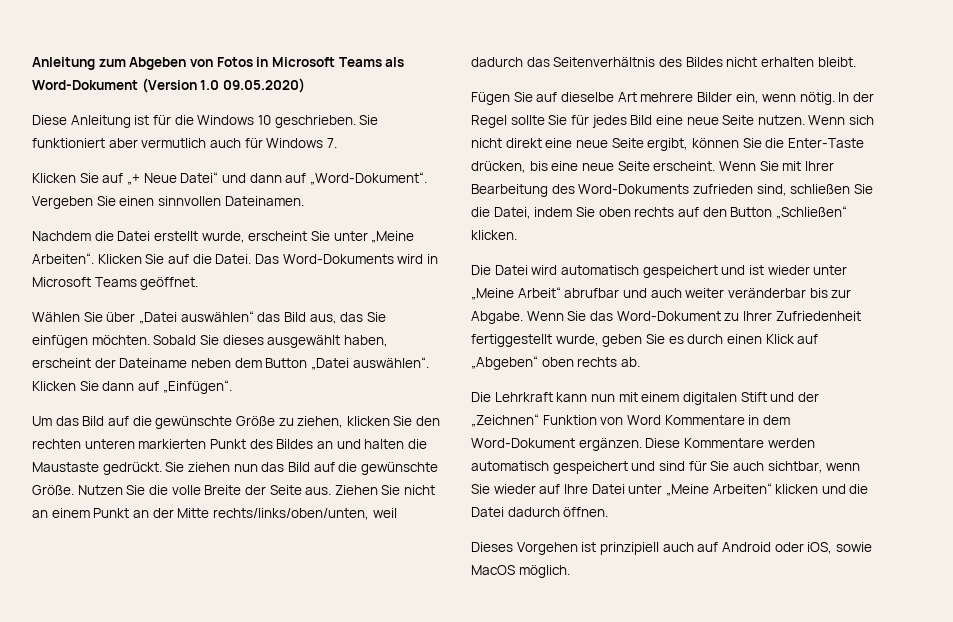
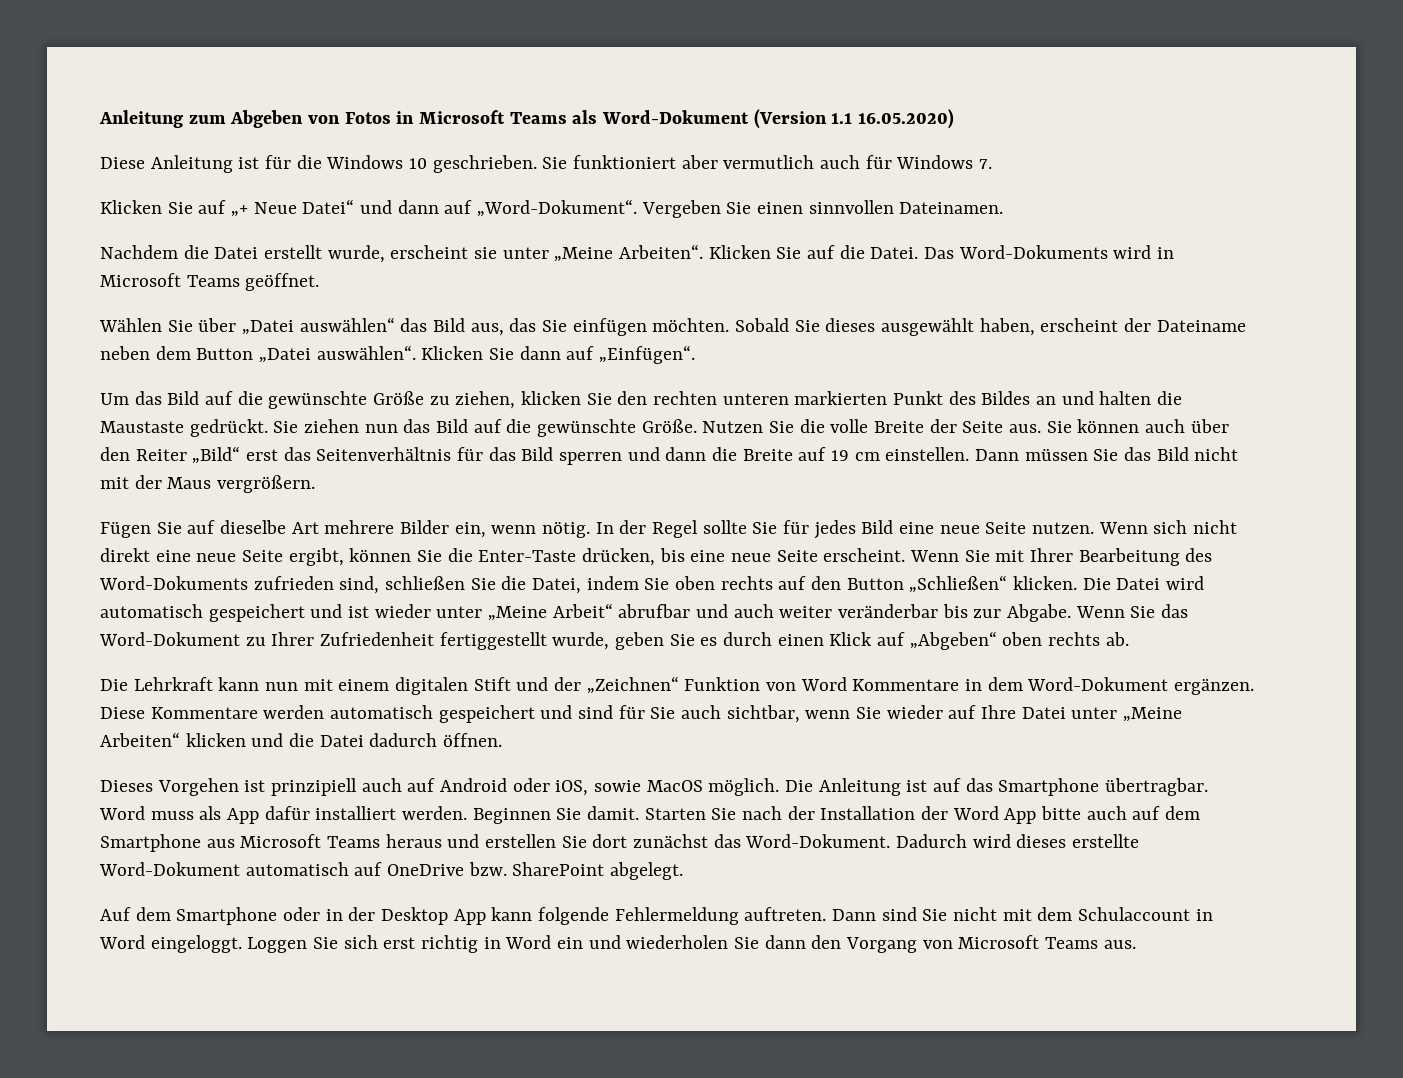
- Anleitung zum Abgeben von Fotos in Microsoft Teams als Word-Dokument (Version 1.0 09.05.2020)
+ Anleitung zum Abgeben von Fotos in Microsoft Teams als Word-Dokument (Version 1.1 16.05.2020)
- Nachdem die Datei erstellt wurde, erscheint Sie unter „Meine Arbeiten“.
+ Nachdem die Datei erstellt wurde, erscheint sie unter „Meine Arbeiten“.
- Ziehen Sie nicht an einem Punkt an der Mitte rechts/links/oben/unten, weil dadurch das Seitenverhältnis des Bildes nicht erhalten bleibt.
+ Sie können auch über den Reiter „Bild“ erst das Seitenverhältnis für das Bild sperren und dann die Breite auf 19 cm einstellen. Dann müssen Sie das Bild nicht mit der Maus vergrößern.
- Wenn Sie mit Ihrer Bearbeitung des Word-Dokuments zufrieden sind, schließen Sie die Datei, indem Sie oben rechts auf den Button „Schließen“ klicken.
- Die Datei wird automatisch gespeichert und ist wieder unter „Meine Arbeit“ abrufbar und auch weiter veränderbar bis zur Abgabe.
+ Wenn Sie mit Ihrer Bearbeitung des Word-Dokuments zufrieden sind, schließen Sie die Datei, indem Sie oben rechts auf den Button „Schließen“ klicken. Die Datei wird automatisch gespeichert und ist wieder unter „Meine Arbeit“ abrufbar und auch weiter veränderbar bis zur Abgabe.
+ Die Anleitung ist auf das Smartphone übertragbar. Word muss als App dafür installiert werden. Beginnen Sie damit. Starten Sie nach der Installation der Word App bitte auch auf dem Smartphone aus Microsoft Teams heraus und erstellen Sie dort zunächst das Word-Dokument. Dadurch wird dieses erstellte Word-Dokument automatisch auf OneDrive bzw. SharePoint abgelegt.
+ Auf dem Smartphone oder in der Desktop App kann folgende Fehlermeldung auftreten. Dann sind Sie nicht mit dem Schulaccount in Word eingeloggt. Loggen Sie sich erst richtig in Word ein und wiederholen Sie dann den Vorgang von Microsoft Teams aus.

